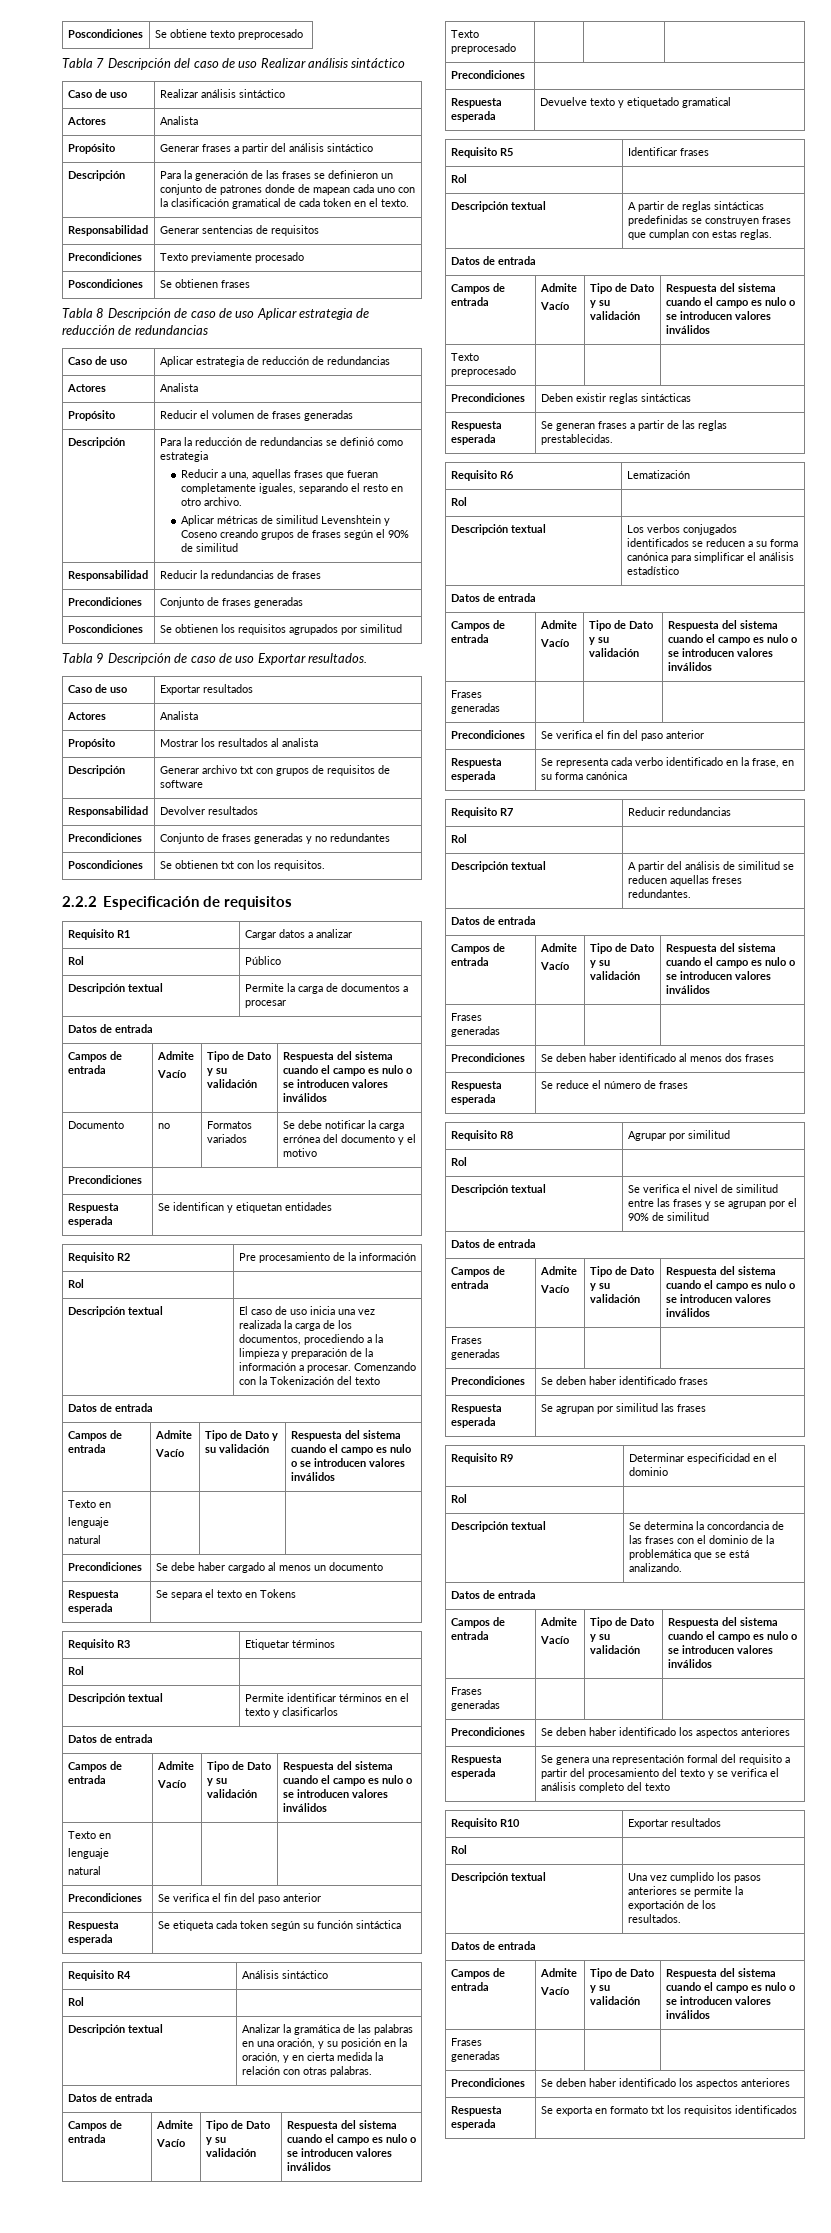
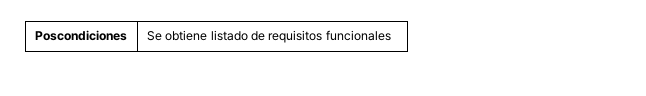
- Poscondiciones | Se obtiene texto preprocesado
- Tabla 7 Descripción del caso de uso Realizar análisis sintáctico
- Caso de uso | Realizar análisis sintáctico
- Actores | Analista
- Propósito | Generar frases a partir del análisis sintáctico
- Descripción | Para la generación de las frases se definieron un conjunto de patrones donde de mapean cada uno con la clasificación gramatical de cada token en el texto.
- Responsabilidad | Generar sentencias de requisitos
- Precondiciones | Texto previamente procesado
- Poscondiciones | Se obtienen frases
- Tabla 8 Descripción de caso de uso Aplicar estrategia de reducción de redundancias
- Caso de uso | Aplicar estrategia de reducción de redundancias
- Actores | Analista
- Propósito | Reducir el volumen de frases generadas
- Descripción | Para la reducción de redundancias se definió como estrategia
- Reducir a una, aquellas frases que fueran completamente iguales, separando el resto en otro archivo.
- Aplicar métricas de similitud Levenshtein y Coseno creando grupos de frases según el 90% de similitud
- Responsabilidad | Reducir la redundancias de frases
- Precondiciones | Conjunto de frases generadas
- Poscondiciones | Se obtienen los requisitos agrupados por similitud
- Tabla 9 Descripción de caso de uso Exportar resultados.
- Caso de uso | Exportar resultados
- Actores | Analista
- Propósito | Mostrar los resultados al analista
- Descripción | Generar archivo txt con grupos de requisitos de software
- Responsabilidad | Devolver resultados
- Precondiciones | Conjunto de frases generadas y no redundantes
- Poscondiciones | Se obtienen txt con los requisitos.
- 2.2.2 Especificación de requisitos
- Requisito R1 | Cargar datos a analizar
- Rol | Público
- Descripción textual | Permite la carga de documentos a procesar
- Datos de entrada
- Campos de entrada | Admite
- Vacío | Tipo de Dato y su validación | Respuesta del sistema cuando el campo es nulo o se introducen valores inválidos
- Documento | no | Formatos variados | Se debe notificar la carga errónea del documento y el motivo
- Precondiciones |
- Respuesta esperada | Se identifican y etiquetan entidades
- Requisito R2 | Pre procesamiento de la información
- Rol |
- Descripción textual | El caso de uso inicia una vez realizada la carga de los documentos, procediendo a la limpieza y preparación de la información a procesar. Comenzando con la Tokenización del texto
- Datos de entrada
- Campos de entrada | Admite
- Vacío | Tipo de Dato y su validación | Respuesta del sistema cuando el campo es nulo o se introducen valores inválidos
- Texto en
- lenguaje
- natural | | |
- Precondiciones | Se debe haber cargado al menos un documento
- Respuesta esperada | Se separa el texto en Tokens
- Requisito R3 | Etiquetar términos
- Rol |
- Descripción textual | Permite identificar términos en el texto y clasificarlos
- Datos de entrada
- Campos de entrada | Admite
- Vacío | Tipo de Dato y su validación | Respuesta del sistema cuando el campo es nulo o se introducen valores inválidos
- Texto en
- lenguaje
- natural | | |
- Precondiciones | Se verifica el fin del paso anterior
- Respuesta esperada | Se etiqueta cada token según su función sintáctica
- Requisito R4 | Análisis sintáctico
- Rol |
- Descripción textual | Analizar la gramática de las palabras en una oración, y su posición en la oración, y en cierta medida la relación con otras palabras.
- Datos de entrada
- Campos de entrada | Admite
- Vacío | Tipo de Dato y su validación | Respuesta del sistema cuando el campo es nulo o se introducen valores inválidos
- Texto preprocesado | | |
- Precondiciones |
- Respuesta esperada | Devuelve texto y etiquetado gramatical
- Requisito R5 | Identificar frases
- Rol |
- Descripción textual | A partir de reglas sintácticas predefinidas se construyen frases que cumplan con estas reglas.
- Datos de entrada
- Campos de entrada | Admite
- Vacío | Tipo de Dato y su validación | Respuesta del sistema cuando el campo es nulo o se introducen valores inválidos
- Texto preprocesado | | |
- Precondiciones | Deben existir reglas sintácticas
- Respuesta esperada | Se generan frases a partir de las reglas prestablecidas.
- Requisito R6 | Lematización
- Rol |
- Descripción textual | Los verbos conjugados identificados se reducen a su forma canónica para simplificar el análisis estadístico
- Datos de entrada
- Campos de entrada | Admite
- Vacío | Tipo de Dato y su validación | Respuesta del sistema cuando el campo es nulo o se introducen valores inválidos
- Frases generadas | | |
- Precondiciones | Se verifica el fin del paso anterior
- Respuesta esperada | Se representa cada verbo identificado en la frase, en su forma canónica
- Requisito R7 | Reducir redundancias
- Rol |
- Descripción textual | A partir del análisis de similitud se reducen aquellas freses redundantes.
- Datos de entrada
- Campos de entrada | Admite
- Vacío | Tipo de Dato y su validación | Respuesta del sistema cuando el campo es nulo o se introducen valores inválidos
- Frases generadas | | |
- Precondiciones | Se deben haber identificado al menos dos frases
- Respuesta esperada | Se reduce el número de frases
- Requisito R8 | Agrupar por similitud
- Rol |
- Descripción textual | Se verifica el nivel de similitud entre las frases y se agrupan por el 90% de similitud
- Datos de entrada
- Campos de entrada | Admite
- Vacío | Tipo de Dato y su validación | Respuesta del sistema cuando el campo es nulo o se introducen valores inválidos
- Frases generadas | | |
- Precondiciones | Se deben haber identificado frases
- Respuesta esperada | Se agrupan por similitud las frases
- Requisito R9 | Determinar especificidad en el dominio
- Rol |
- Descripción textual | Se determina la concordancia de las frases con el dominio de la problemática que se está analizando.
- Datos de entrada
- Campos de entrada | Admite
- Vacío | Tipo de Dato y su validación | Respuesta del sistema cuando el campo es nulo o se introducen valores inválidos
- Frases generadas | | |
- Precondiciones | Se deben haber identificado los aspectos anteriores
- Respuesta esperada | Se genera una representación formal del requisito a partir del procesamiento del texto y se verifica el análisis completo del texto
- Requisito R10 | Exportar resultados
- Rol |
- Descripción textual | Una vez cumplido los pasos anteriores se permite la exportación de los
- resultados.
- Datos de entrada
- Campos de entrada | Admite
- Vacío | Tipo de Dato y su validación | Respuesta del sistema cuando el campo es nulo o se introducen valores inválidos
- Frases generadas | | |
- Precondiciones | Se deben haber identificado los aspectos anteriores
- Respuesta esperada | Se exporta en formato txt los requisitos identificados
+ Poscondiciones | Se obtiene listado de requisitos funcionales

